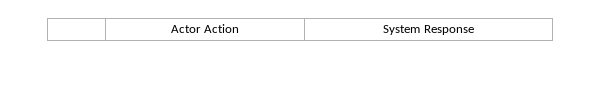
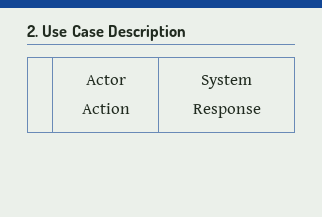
+ 2. Use Case Description

